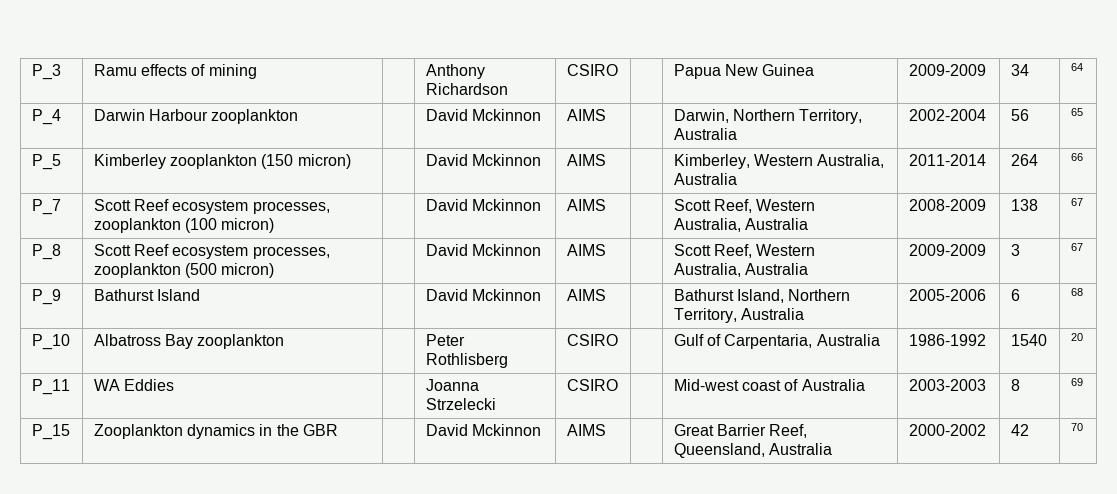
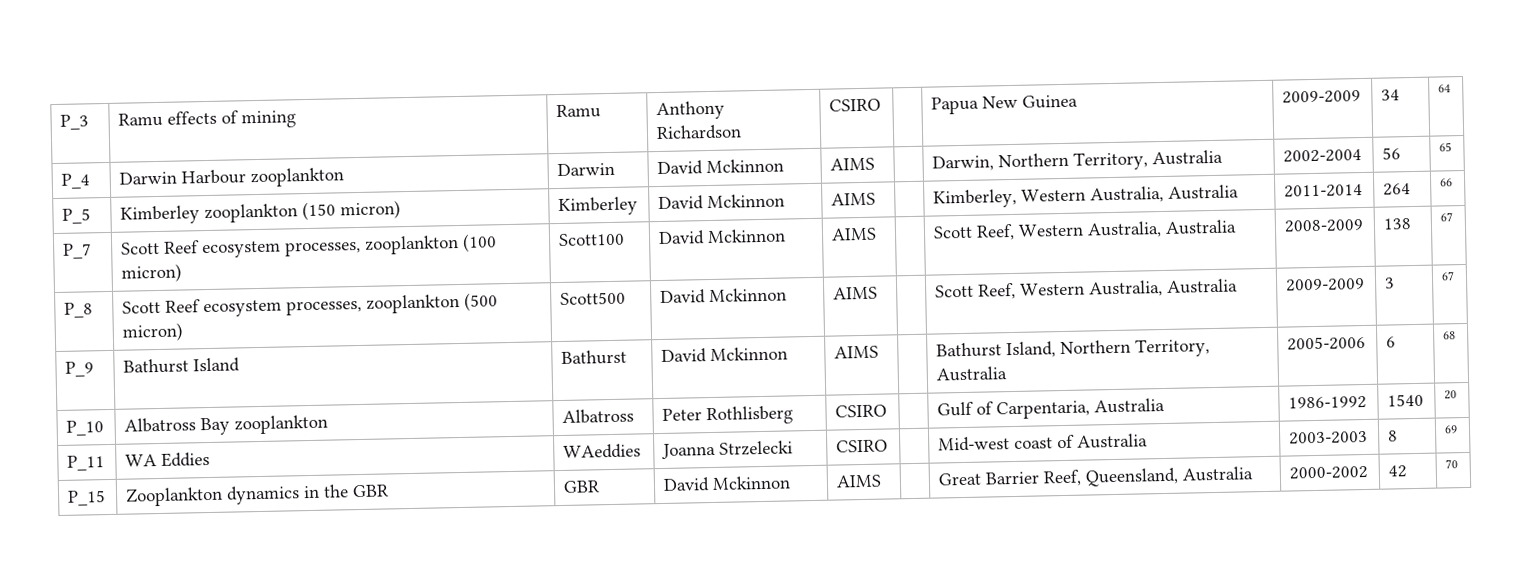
- P_3 | Ramu effects of mining | | Anthony Richardson | CSIRO | | Papua New Guinea | 2009-2009 | 34 | 64
+ P_3 | Ramu effects of mining | Ramu | Anthony Richardson | CSIRO | | Papua New Guinea | 2009-2009 | 34 | 64
- P_4 | Darwin Harbour zooplankton | | David Mckinnon | AIMS | | Darwin, Northern Territory, Australia | 2002-2004 | 56 | 65
+ P_4 | Darwin Harbour zooplankton | Darwin | David Mckinnon | AIMS | | Darwin, Northern Territory, Australia | 2002-2004 | 56 | 65
- P_5 | Kimberley zooplankton (150 micron) | | David Mckinnon | AIMS | | Kimberley, Western Australia, Australia | 2011-2014 | 264 | 66
+ P_5 | Kimberley zooplankton (150 micron) | Kimberley | David Mckinnon | AIMS | | Kimberley, Western Australia, Australia | 2011-2014 | 264 | 66
- P_7 | Scott Reef ecosystem processes, zooplankton (100 micron) | | David Mckinnon | AIMS | | Scott Reef, Western Australia, Australia | 2008-2009 | 138 | 67
+ P_7 | Scott Reef ecosystem processes, zooplankton (100 micron) | Scott100 | David Mckinnon | AIMS | | Scott Reef, Western Australia, Australia | 2008-2009 | 138 | 67
- P_8 | Scott Reef ecosystem processes, zooplankton (500 micron) | | David Mckinnon | AIMS | | Scott Reef, Western Australia, Australia | 2009-2009 | 3 | 67
+ P_8 | Scott Reef ecosystem processes, zooplankton (500 micron) | Scott500 | David Mckinnon | AIMS | | Scott Reef, Western Australia, Australia | 2009-2009 | 3 | 67
- P_9 | Bathurst Island | | David Mckinnon | AIMS | | Bathurst Island, Northern Territory, Australia | 2005-2006 | 6 | 68
+ P_9 | Bathurst Island | Bathurst | David Mckinnon | AIMS | | Bathurst Island, Northern Territory, Australia | 2005-2006 | 6 | 68
- P_10 | Albatross Bay zooplankton | | Peter Rothlisberg | CSIRO | | Gulf of Carpentaria, Australia | 1986-1992 | 1540 | 20
+ P_10 | Albatross Bay zooplankton | Albatross | Peter Rothlisberg | CSIRO | | Gulf of Carpentaria, Australia | 1986-1992 | 1540 | 20
- P_11 | WA Eddies | | Joanna Strzelecki | CSIRO | | Mid-west coast of Australia | 2003-2003 | 8 | 69
+ P_11 | WA Eddies | WAeddies | Joanna Strzelecki | CSIRO | | Mid-west coast of Australia | 2003-2003 | 8 | 69
- P_15 | Zooplankton dynamics in the GBR | | David Mckinnon | AIMS | | Great Barrier Reef, Queensland, Australia | 2000-2002 | 42 | 70
+ P_15 | Zooplankton dynamics in the GBR | GBR | David Mckinnon | AIMS | | Great Barrier Reef, Queensland, Australia | 2000-2002 | 42 | 70

